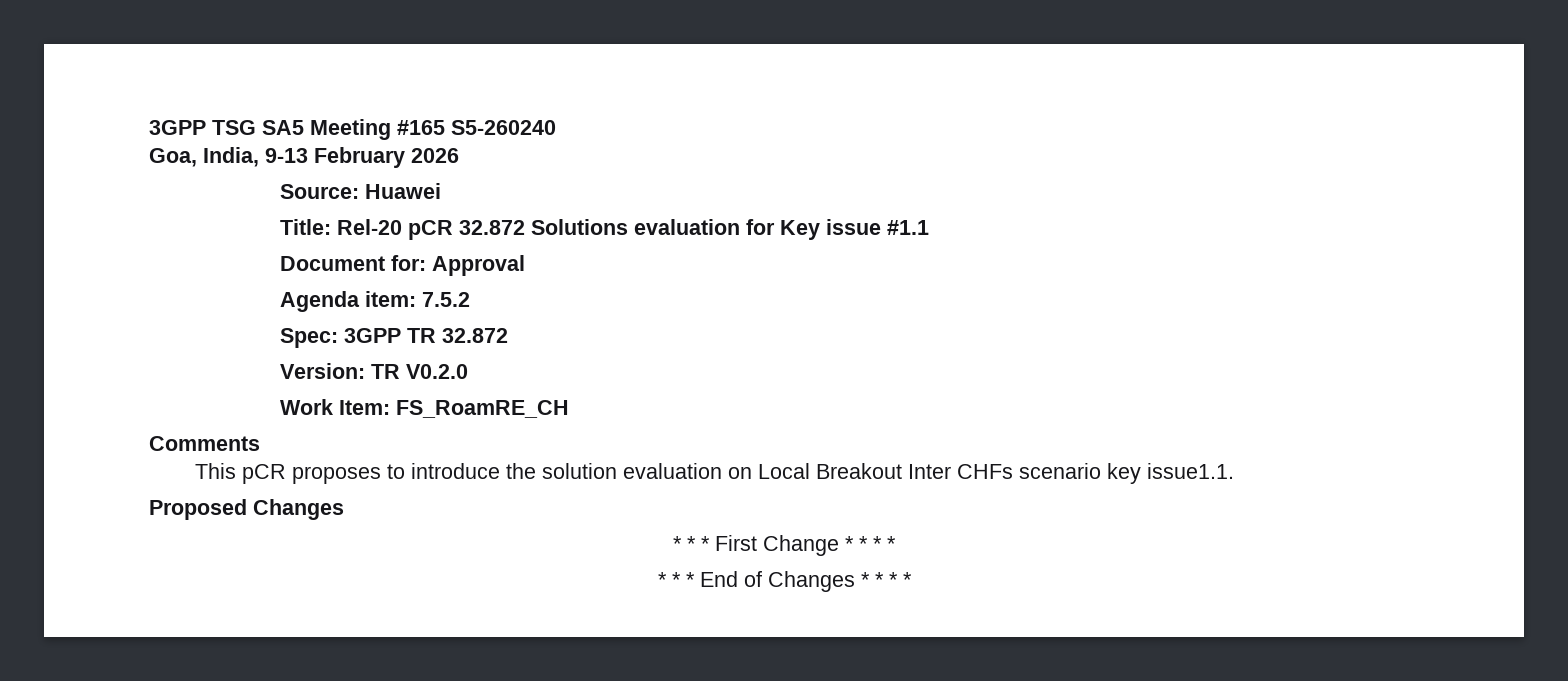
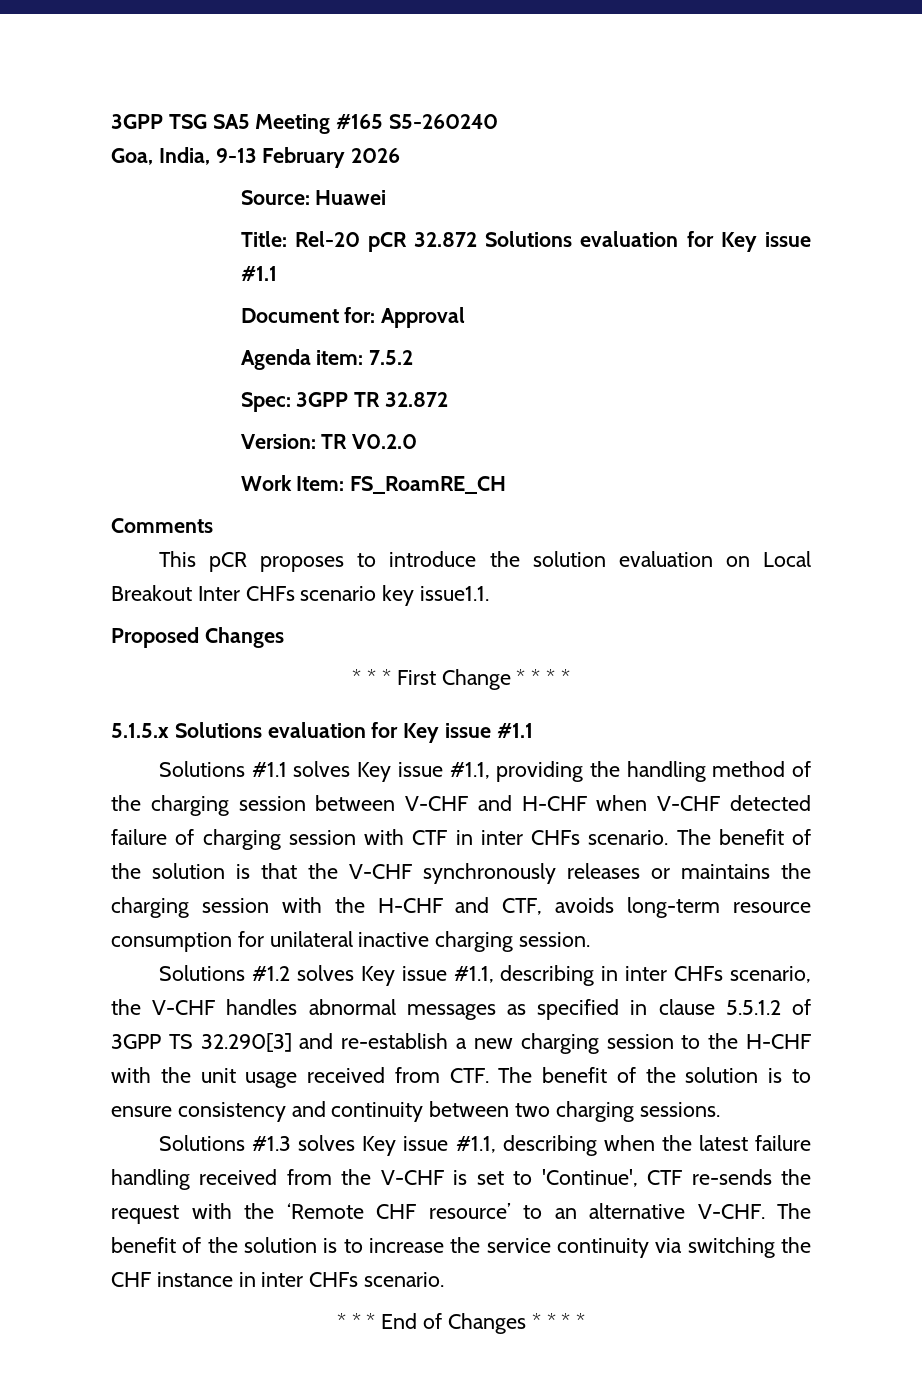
+ 5.1.5.x Solutions evaluation for Key issue #1.1
+ Solutions #1.1 solves Key issue #1.1, providing the handling method of the charging session between V-CHF and H-CHF when V-CHF detected failure of charging session with CTF in inter CHFs scenario. The benefit of the solution is that the V-CHF synchronously releases or maintains the charging session with the H-CHF and CTF, avoids long-term resource consumption for unilateral inactive charging session.
+ Solutions #1.2 solves Key issue #1.1, describing in inter CHFs scenario, the V-CHF handles abnormal messages as specified in clause 5.5.1.2 of 3GPP TS 32.290[3] and re-establish a new charging session to the H-CHF with the unit usage received from CTF. The benefit of the solution is to ensure consistency and continuity between two charging sessions.
+ Solutions #1.3 solves Key issue #1.1, describing when the latest failure handling received from the V-CHF is set to 'Continue', CTF re-sends the request with the ‘Remote CHF resource’ to an alternative V-CHF. The benefit of the solution is to increase the service continuity via switching the CHF instance in inter CHFs scenario.

